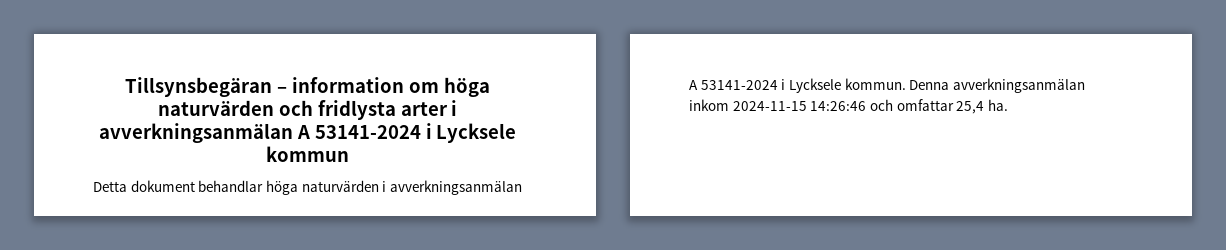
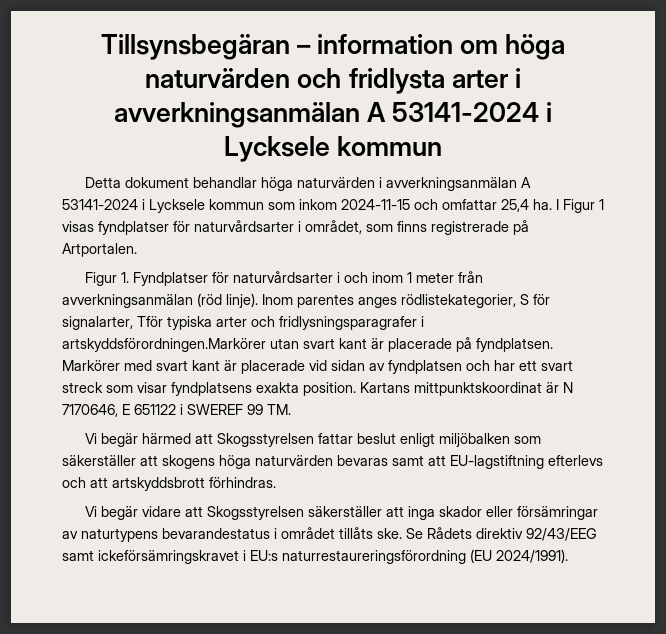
- Detta dokument behandlar höga naturvärden i avverkningsanmälan A 53141-2024 i Lycksele kommun. Denna avverkningsanmälan inkom 2024-11-15 14:26:46 och omfattar 25,4 ha.
+ Detta dokument behandlar höga naturvärden i avverkningsanmälan A 53141-2024 i Lycksele kommun som inkom 2024-11-15 och omfattar 25,4 ha.
+ I Figur 1 visas fyndplatser för naturvårdsarter i området, som finns registrerade på Artportalen.
+ Figur 1. Fyndplatser för naturvårdsarter i och inom 1 meter från avverkningsanmälan (röd linje). Inom parentes anges rödlistekategorier, S för signalarter, Tför typiska arter och fridlysningsparagrafer i artskyddsförordningen.Markörer utan svart kant är placerade på fyndplatsen. Markörer med svart kant är placerade vid sidan av fyndplatsen och har ett svart streck som visar fyndplatsens exakta position. Kartans mittpunktskoordinat är N 7170646, E 651122 i SWEREF 99 TM.
+ Vi begär härmed att Skogsstyrelsen fattar beslut enligt miljöbalken som säkerställer att skogens höga naturvärden bevaras samt att EU-lagstiftning efterlevs och att artskyddsbrott förhindras.
+ Vi begär vidare att Skogsstyrelsen säkerställer att inga skador eller försämringar av naturtypens bevarandestatus i området tillåts ske. Se Rådets direktiv 92/43/EEG samt ickeförsämringskravet i EU:s naturrestaureringsförordning (EU 2024/1991).

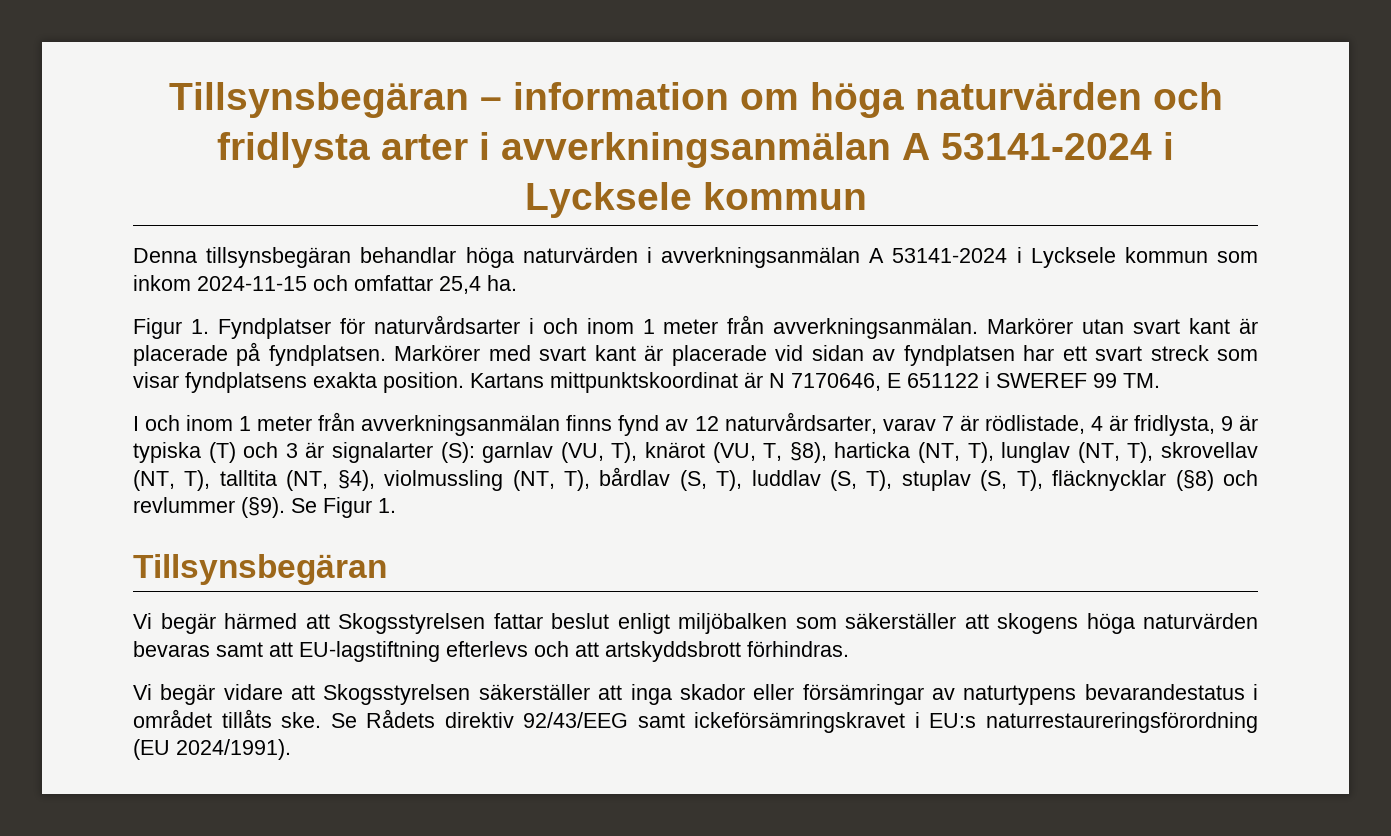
- Detta dokument behandlar höga naturvärden i avverkningsanmälan A 53141-2024 i Lycksele kommun som inkom 2024-11-15 och omfattar 25,4 ha. I Figur 1 visas fyndplatser för naturvårdsarter i området, som finns registrerade på Artportalen.
+ Denna tillsynsbegäran behandlar höga naturvärden i avverkningsanmälan A 53141-2024 i Lycksele kommun som inkom 2024-11-15 och omfattar 25,4 ha.
- Figur 1. Fyndplatser för naturvårdsarter i och inom 1 meter från avverkningsanmälan (röd linje). Inom parentes anges rödlistekategorier, S för signalarter, Tför typiska arter och fridlysningsparagrafer i artskyddsförordningen.Markörer utan svart kant är placerade på fyndplatsen.
+ Figur 1. Fyndplatser för naturvårdsarter i och inom 1 meter från avverkningsanmälan. Markörer utan svart kant är placerade på fyndplatsen.
- Markörer med svart kant är placerade vid sidan av fyndplatsen och har ett svart streck som visar fyndplatsens exakta position.
+ Markörer med svart kant är placerade vid sidan av fyndplatsen har ett svart streck som visar fyndplatsens exakta position.
+ I och inom 1 meter från avverkningsanmälan finns fynd av 12 naturvårdsarter, varav 7 är rödlistade, 4 är fridlysta, 9 är typiska (T) och 3 är signalarter (S): garnlav (VU, T), knärot (VU, T, §8), harticka (NT, T), lunglav (NT, T), skrovellav (NT, T), talltita (NT, §4), violmussling (NT, T), bårdlav (S, T), luddlav (S, T), stuplav (S, T), fläcknycklar (§8) och revlummer (§9). Se Figur 1.
+ Tillsynsbegäran

